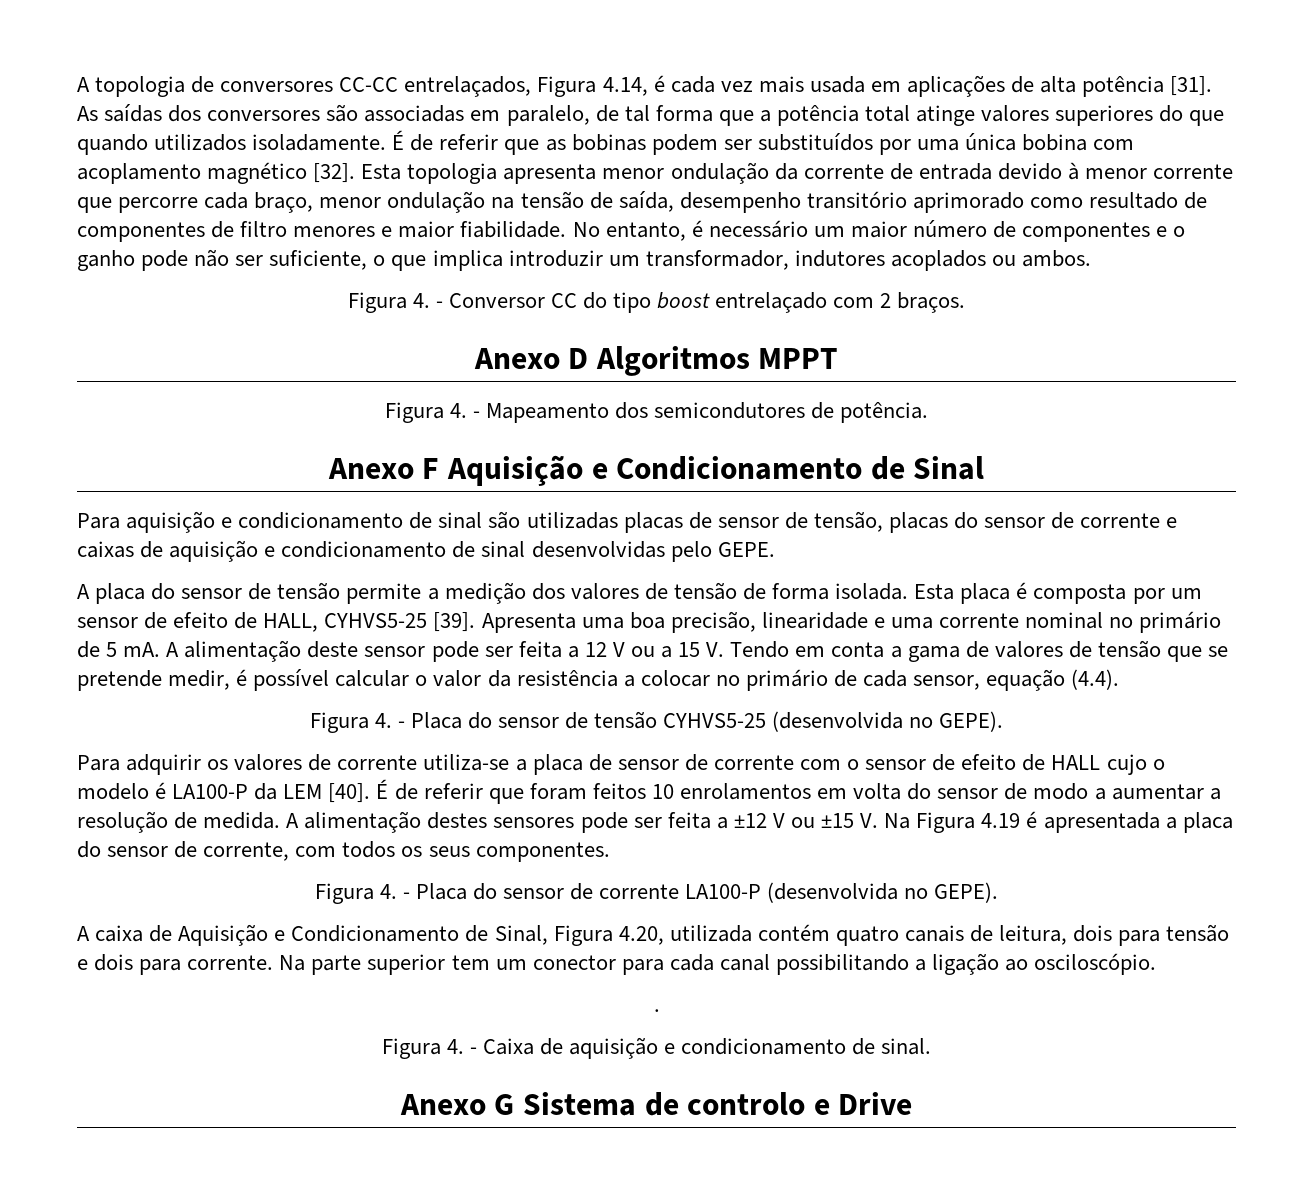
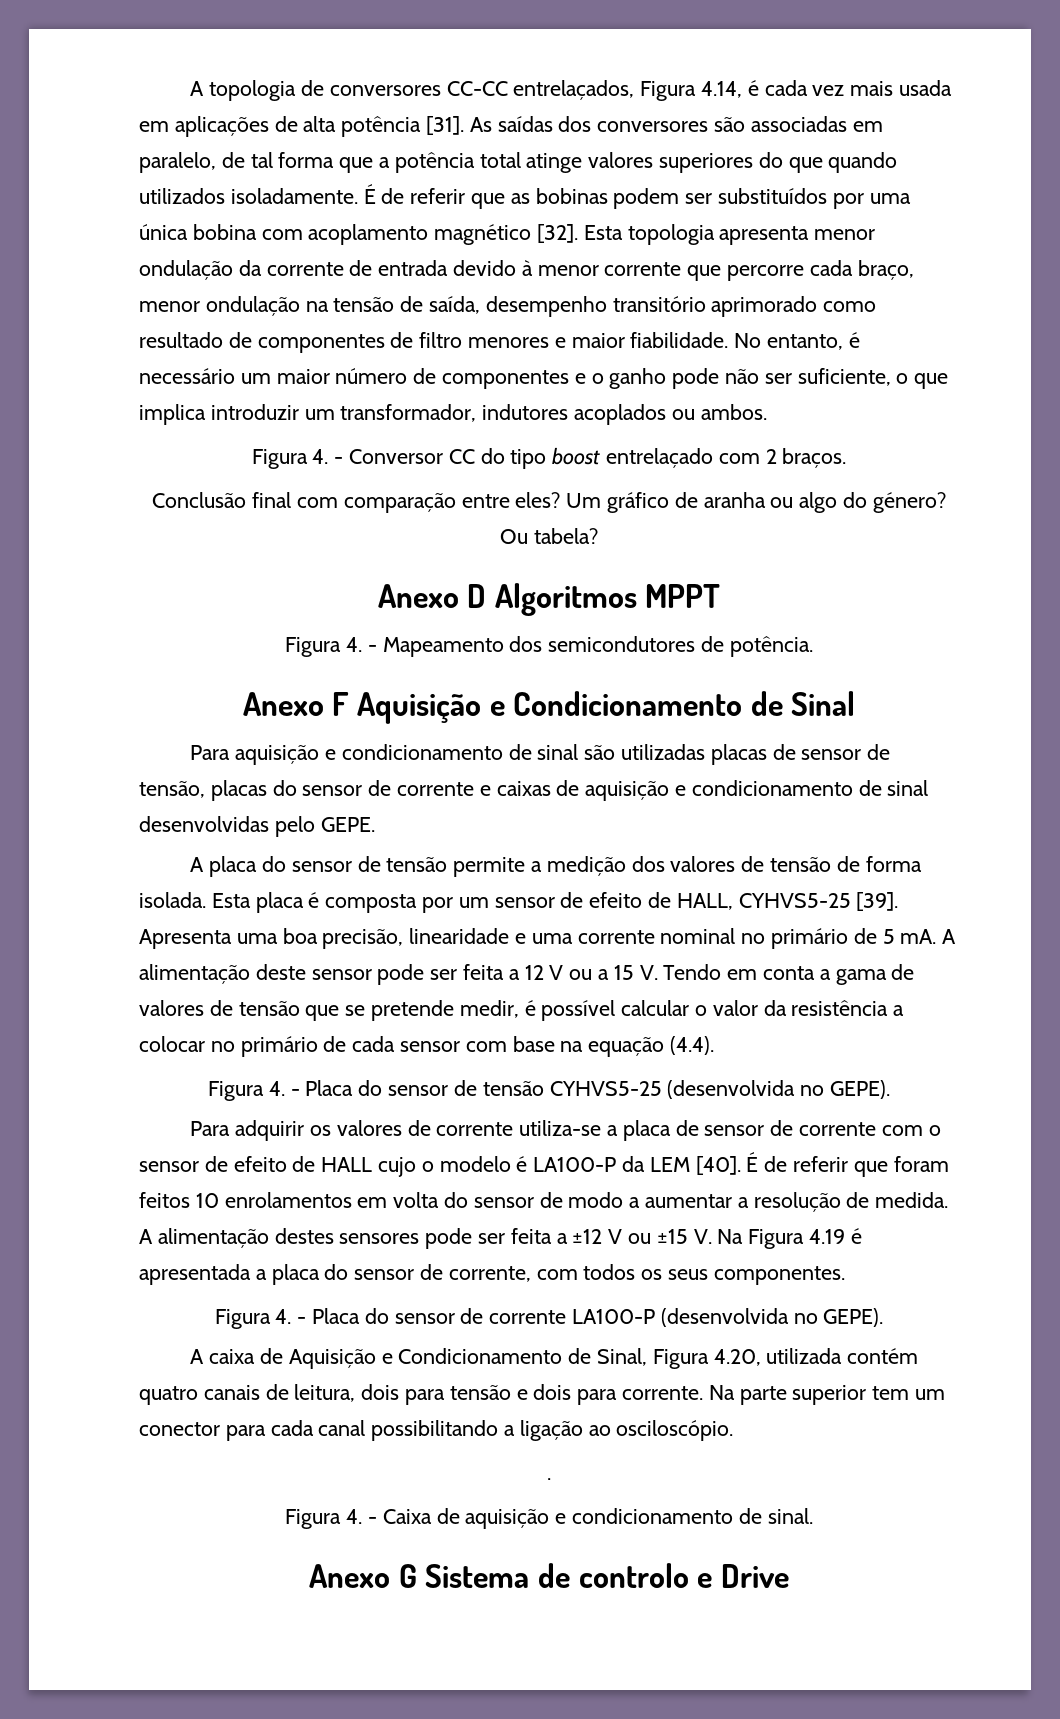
+ Conclusão final com comparação entre eles? Um gráfico de aranha ou algo do género? Ou tabela?
- A alimentação deste sensor pode ser feita a 12 V ou a 15 V. Tendo em conta a gama de valores de tensão que se pretende medir, é possível calcular o valor da resistência a colocar no primário de cada sensor, equação (4.4).
+ A alimentação deste sensor pode ser feita a 12 V ou a 15 V. Tendo em conta a gama de valores de tensão que se pretende medir, é possível calcular o valor da resistência a colocar no primário de cada sensor com base na equação (4.4).

